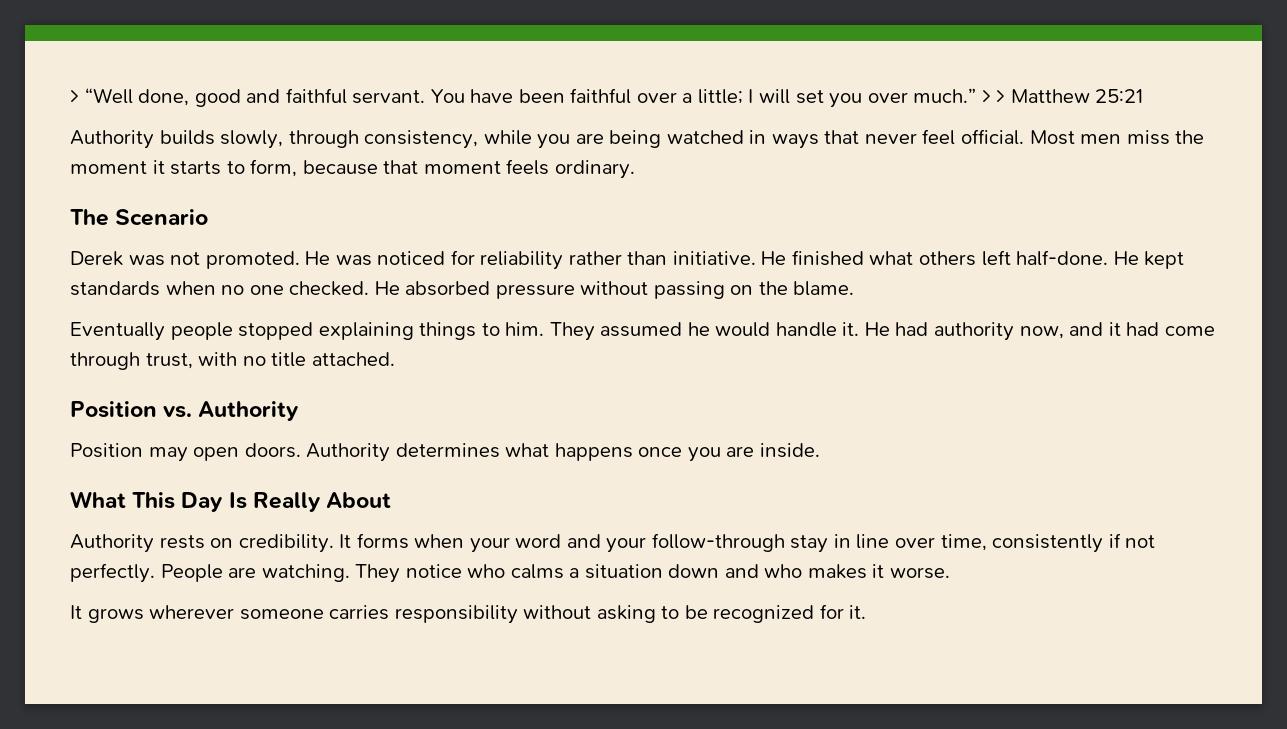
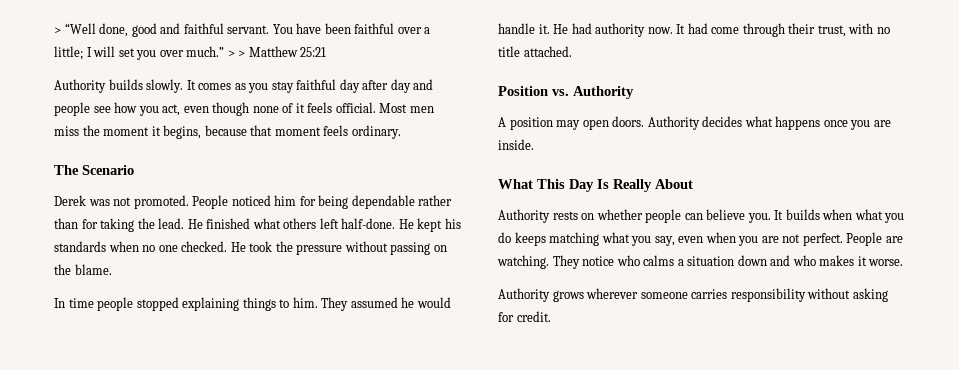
- Authority builds slowly, through consistency, while you are being watched in ways that never feel official.
+ Authority builds slowly. It comes as you stay faithful day after day and people see how you act, even though none of it feels official.
- Most men miss the moment it starts to form, because that moment feels ordinary.
+ Most men miss the moment it begins, because that moment feels ordinary.
- He was noticed for reliability rather than initiative.
+ People noticed him for being dependable rather than for taking the lead.
- He kept standards when no one checked.
+ He kept his standards when no one checked.
- He absorbed pressure without passing on the blame.
+ He took the pressure without passing on the blame.
- Eventually people stopped explaining things to him.
+ In time people stopped explaining things to him.
- He had authority now, and it had come through trust, with no title attached.
+ He had authority now. It had come through their trust, with no title attached.
- Position may open doors.
+ A position may open doors.
- Authority determines what happens once you are inside.
+ Authority decides what happens once you are inside.
- Authority rests on credibility. It forms when your word and your follow-through stay in line over time, consistently if not perfectly.
+ Authority rests on whether people can believe you. It builds when what you do keeps matching what you say, even when you are not perfect.
- It grows wherever someone carries responsibility without asking to be recognized for it.
+ Authority grows wherever someone carries responsibility without asking for credit.

